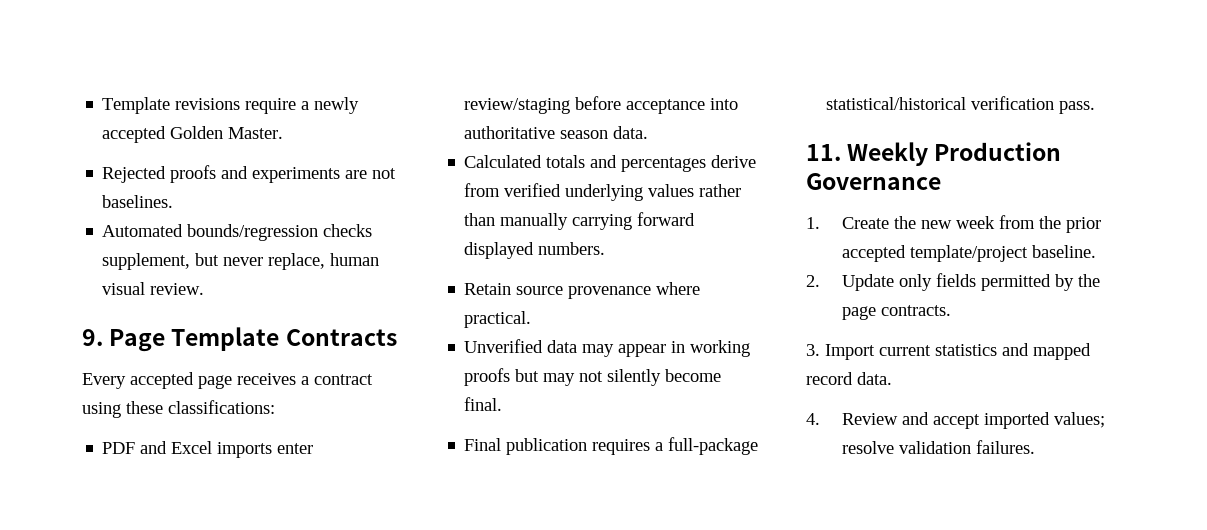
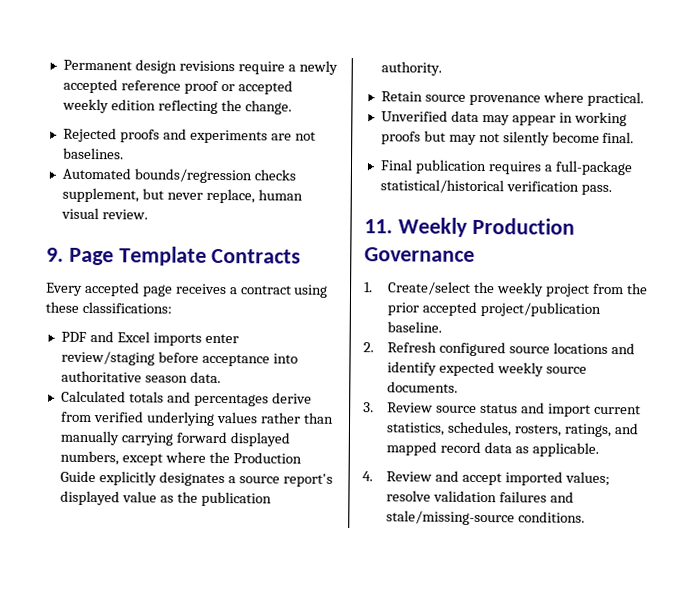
- Template revisions require a newly accepted Golden Master.
+ Permanent design revisions require a newly accepted reference proof or accepted weekly edition reflecting the change.
- Calculated totals and percentages derive from verified underlying values rather than manually carrying forward displayed numbers.
+ Calculated totals and percentages derive from verified underlying values rather than manually carrying forward displayed numbers, except where the Production Guide explicitly designates a source report's displayed value as the publication authority.
- 1. Create the new week from the prior accepted template/project baseline.
+ 1. Create/select the weekly project from the prior accepted project/publication baseline.
- 2. Update only fields permitted by the page contracts.
- 3. Import current statistics and mapped record data.
+ 2. Refresh configured source locations and identify expected weekly source documents.
+ 3. Review source status and import current statistics, schedules, rosters, ratings, and mapped record data as applicable.
- 4. Review and accept imported values; resolve validation failures.
+ 4. Review and accept imported values; resolve validation failures and stale/missing-source conditions.

